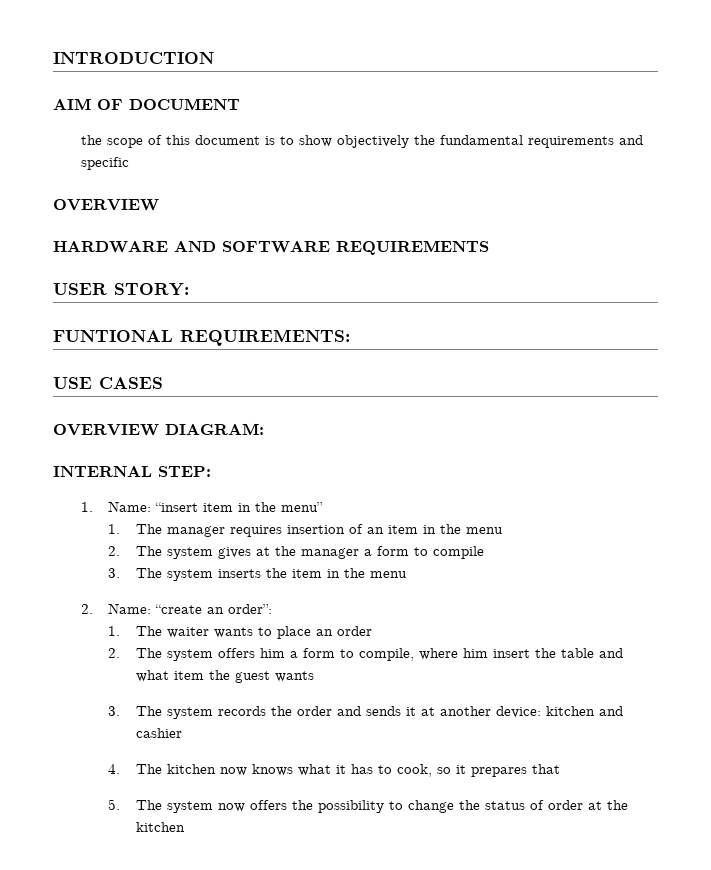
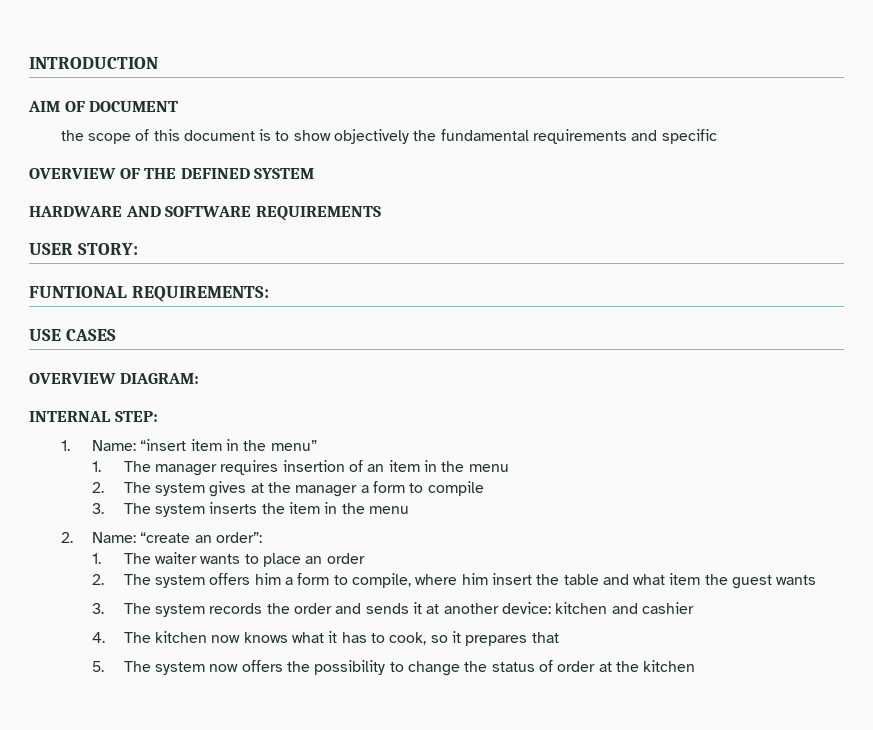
  the scope of this document is to show objectively the fundamental requirements and specific
- OVERVIEW
+ OVERVIEW OF THE DEFINED SYSTEM

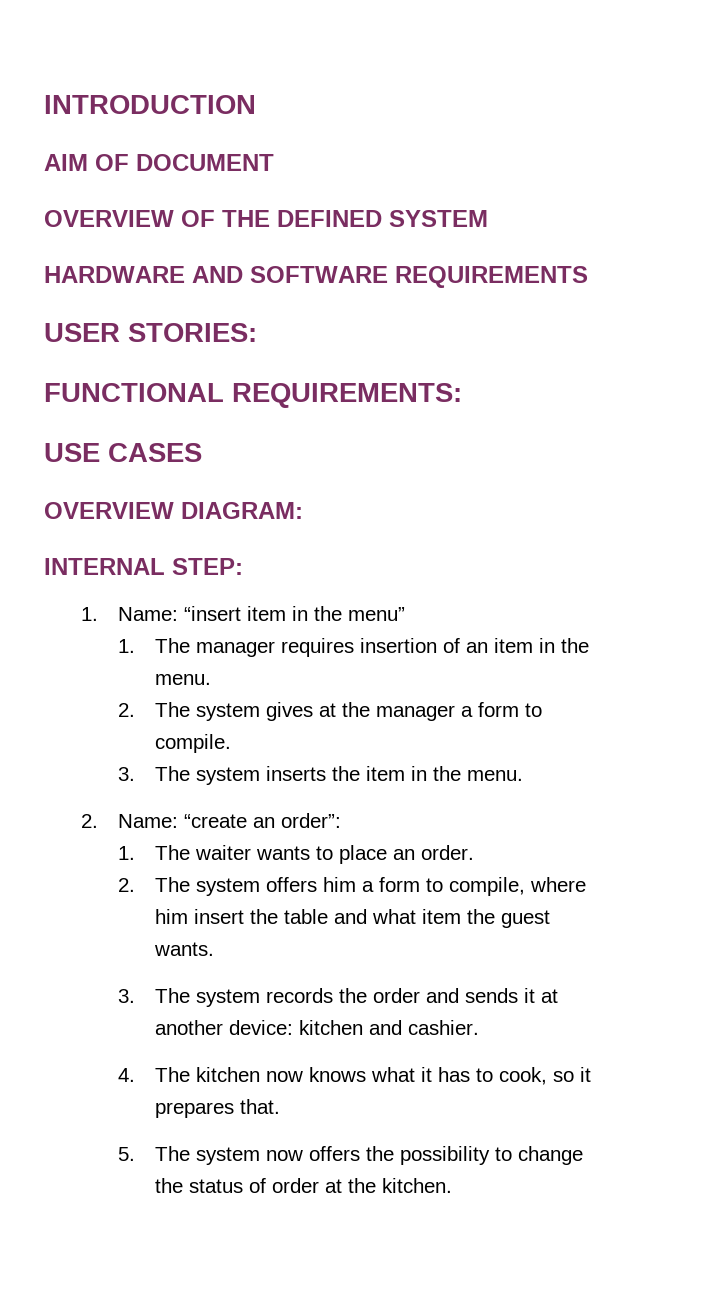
- the scope of this document is to show objectively the fundamental requirements and specific
- USER STORY:
- FUNTIONAL REQUIREMENTS:
+ USER STORIES:
+ FUNCTIONAL REQUIREMENTS:
- 1. The manager requires insertion of an item in the menu
+ 1. The manager requires insertion of an item in the menu.
- 2. The system gives at the manager a form to compile
+ 2. The system gives at the manager a form to compile.
- 3. The system inserts the item in the menu
+ 3. The system inserts the item in the menu.
- 1. The waiter wants to place an order
+ 1. The waiter wants to place an order.
- 2. The system offers him a form to compile, where him insert the table and what item the guest wants
+ 2. The system offers him a form to compile, where him insert the table and what item the guest wants.
- 3. The system records the order and sends it at another device: kitchen and cashier
+ 3. The system records the order and sends it at another device: kitchen and cashier.
- 4. The kitchen now knows what it has to cook, so it prepares that
+ 4. The kitchen now knows what it has to cook, so it prepares that.
- 5. The system now offers the possibility to change the status of order at the kitchen
+ 5. The system now offers the possibility to change the status of order at the kitchen.

